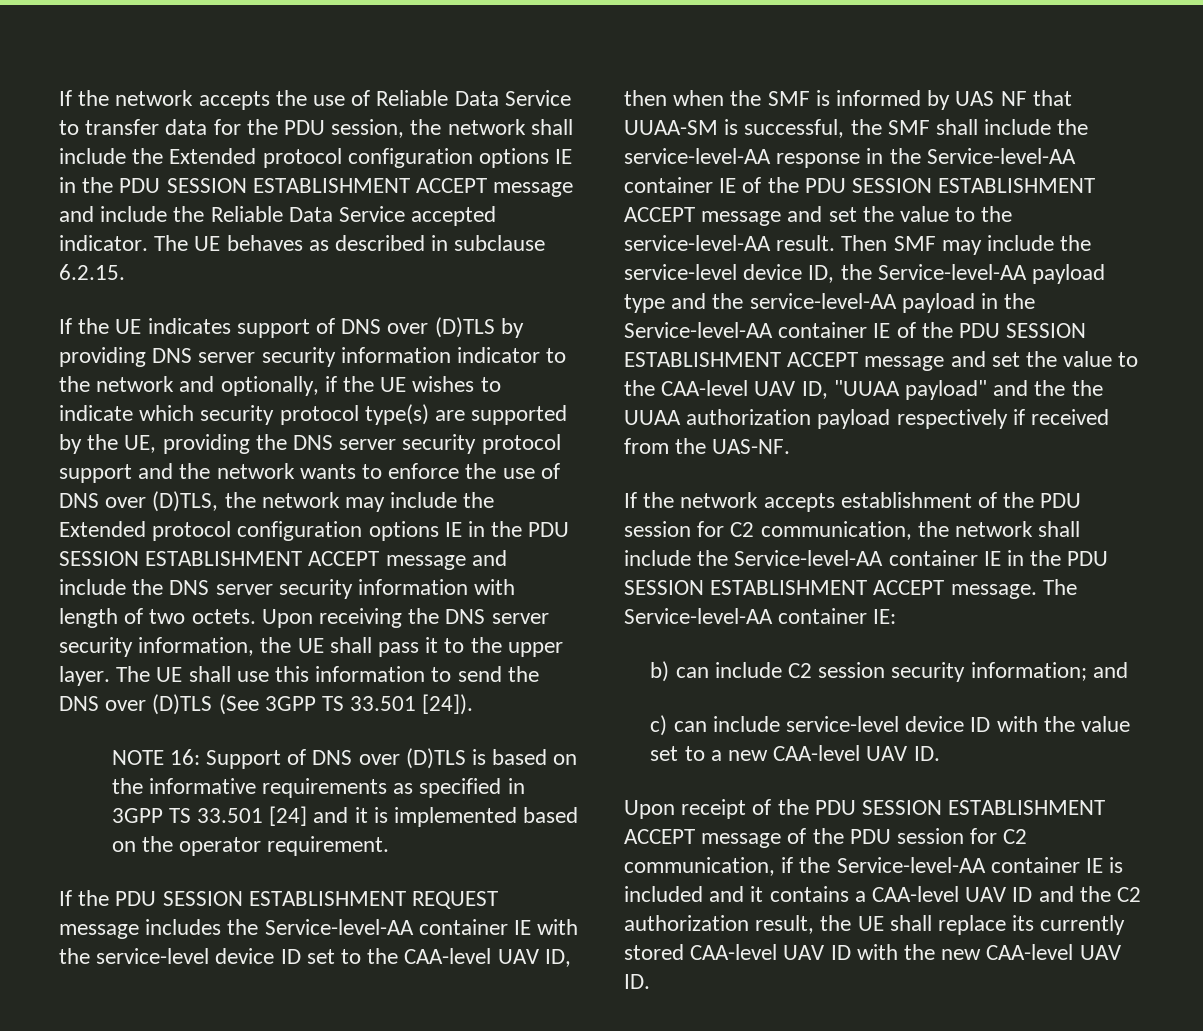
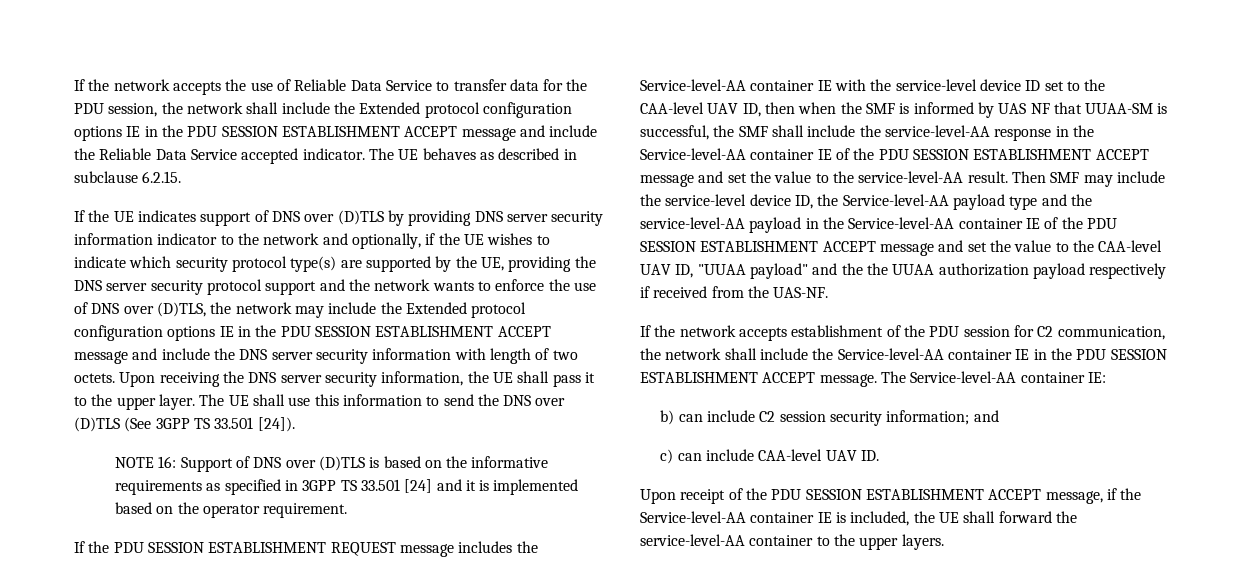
- c) can include service-level device ID with the value set to a new CAA-level UAV ID.
+ c) can include CAA-level UAV ID.
- Upon receipt of the PDU SESSION ESTABLISHMENT ACCEPT message of the PDU session for C2 communication, if the Service-level-AA container IE is included and it contains a CAA-level UAV ID and the C2 authorization result, the UE shall replace its currently stored CAA-level UAV ID with the new CAA-level UAV ID.
+ Upon receipt of the PDU SESSION ESTABLISHMENT ACCEPT message, if the Service-level-AA container IE is included, the UE shall forward the service-level-AA container to the upper layers.

